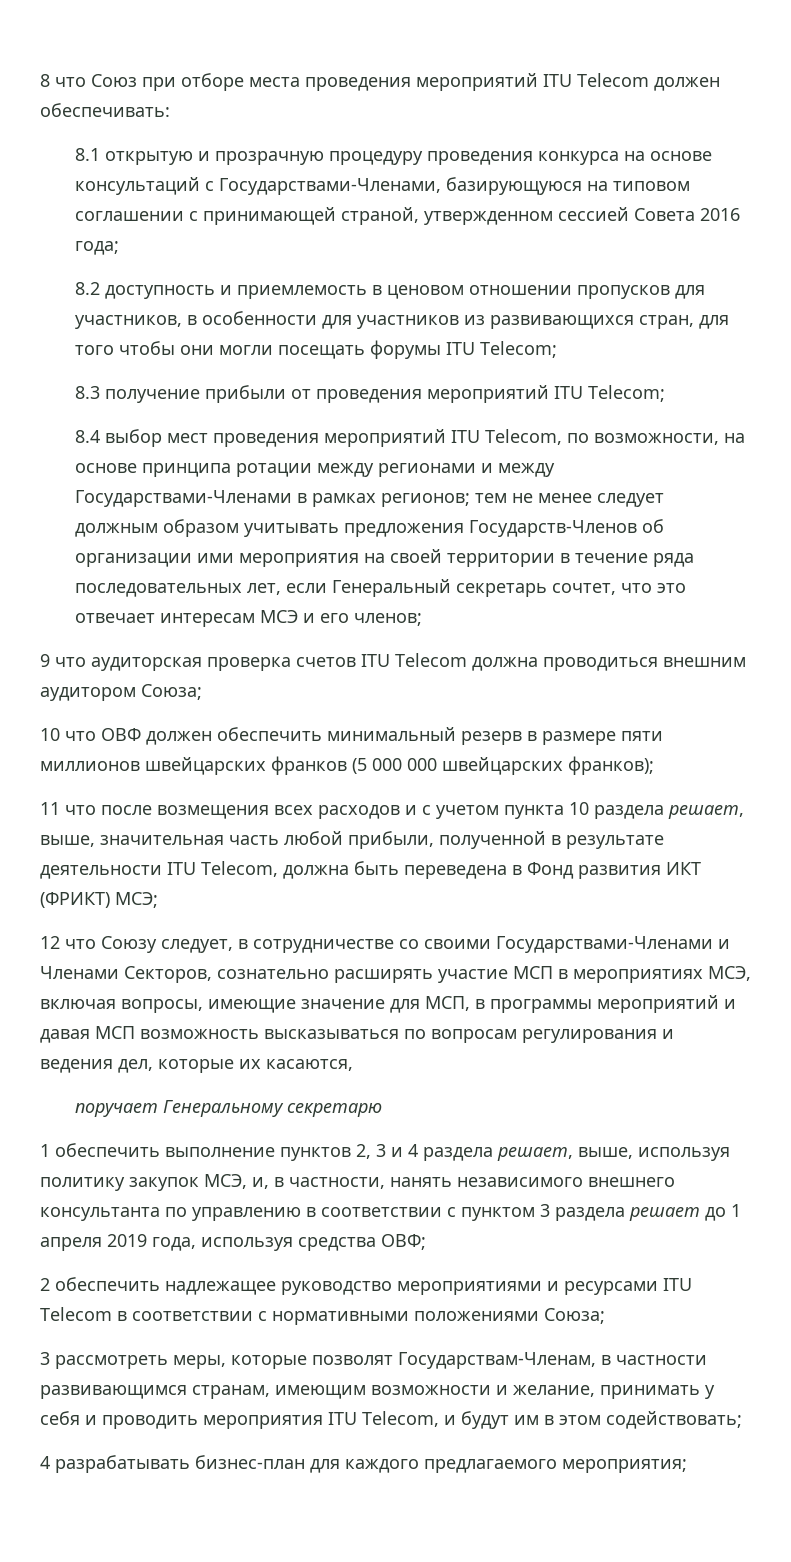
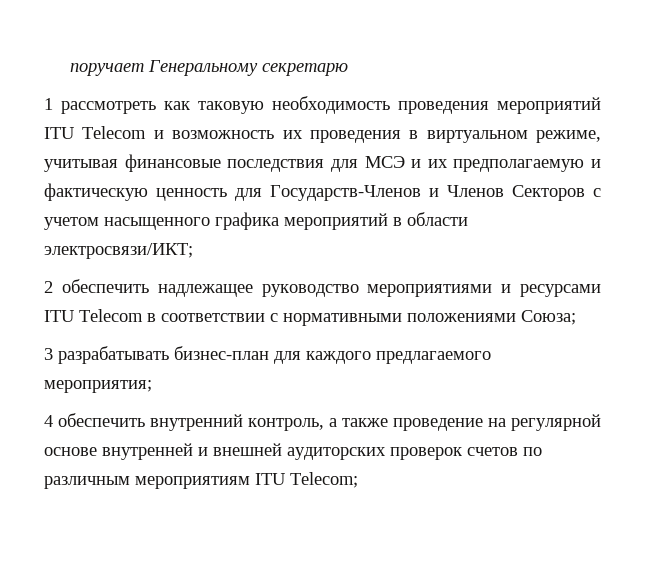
- 8 что Союз при отборе места проведения мероприятий ITU Telecom должен обеспечивать:
- 8.1 открытую и прозрачную процедуру проведения конкурса на основе консультаций с Государствами-Членами, базирующуюся на типовом соглашении с принимающей страной, утвержденном сессией Совета 2016 года;
- 8.2 доступность и приемлемость в ценовом отношении пропусков для участников, в особенности для участников из развивающихся стран, для того чтобы они могли посещать форумы ITU Telecom;
- 8.3 получение прибыли от проведения мероприятий ITU Telecom;
- 8.4 выбор мест проведения мероприятий ITU Telecom, по возможности, на основе принципа ротации между регионами и между Государствами-Членами в рамках регионов; тем не менее следует должным образом учитывать предложения Государств-Членов об организации ими мероприятия на своей территории в течение ряда последовательных лет, если Генеральный секретарь сочтет, что это отвечает интересам МСЭ и его членов;
- 9 что аудиторская проверка счетов ITU Telecom должна проводиться внешним аудитором Союза;
- 10 что ОВФ должен обеспечить минимальный резерв в размере пяти миллионов швейцарских франков (5 000 000 швейцарских франков);
- 11 что после возмещения всех расходов и с учетом пункта 10 раздела решает, выше, значительная часть любой прибыли, полученной в результате деятельности ITU Telecom, должна быть переведена в Фонд развития ИКТ (ФРИКТ) МСЭ;
- 12 что Союзу следует, в сотрудничестве со своими Государствами-Членами и Членами Секторов, сознательно расширять участие МСП в мероприятиях МСЭ, включая вопросы, имеющие значение для МСП, в программы мероприятий и давая МСП возможность высказываться по вопросам регулирования и ведения дел, которые их касаются,
  поручает Генеральному секретарю
- 1 обеспечить выполнение пунктов 2, 3 и 4 раздела решает, выше, используя политику закупок МСЭ, и, в частности, нанять независимого внешнего консультанта по управлению в соответствии с пунктом 3 раздела решает до 1 апреля 2019 года, используя средства ОВФ;
+ 1 рассмотреть как таковую необходимость проведения мероприятий ITU Telecom и возможность их проведения в виртуальном режиме, учитывая финансовые последствия для МСЭ и их предполагаемую и фактическую ценность для Государств-Членов и Членов Секторов с учетом насыщенного графика мероприятий в области электросвязи/ИКТ;
- 3 рассмотреть меры, которые позволят Государствам-Членам, в частности развивающимся странам, имеющим возможности и желание, принимать у себя и проводить мероприятия ITU Telecom, и будут им в этом содействовать;
- 4 разрабатывать бизнес-план для каждого предлагаемого мероприятия;
+ 3 разрабатывать бизнес-план для каждого предлагаемого мероприятия;
+ 4 обеспечить внутренний контроль, а также проведение на регулярной основе внутренней и внешней аудиторских проверок счетов по различным мероприятиям ITU Telecom;

